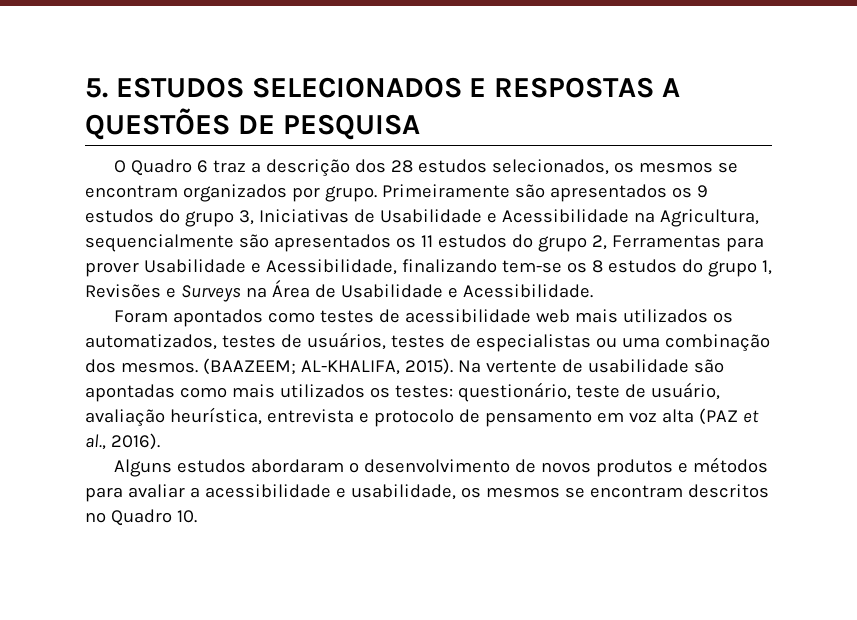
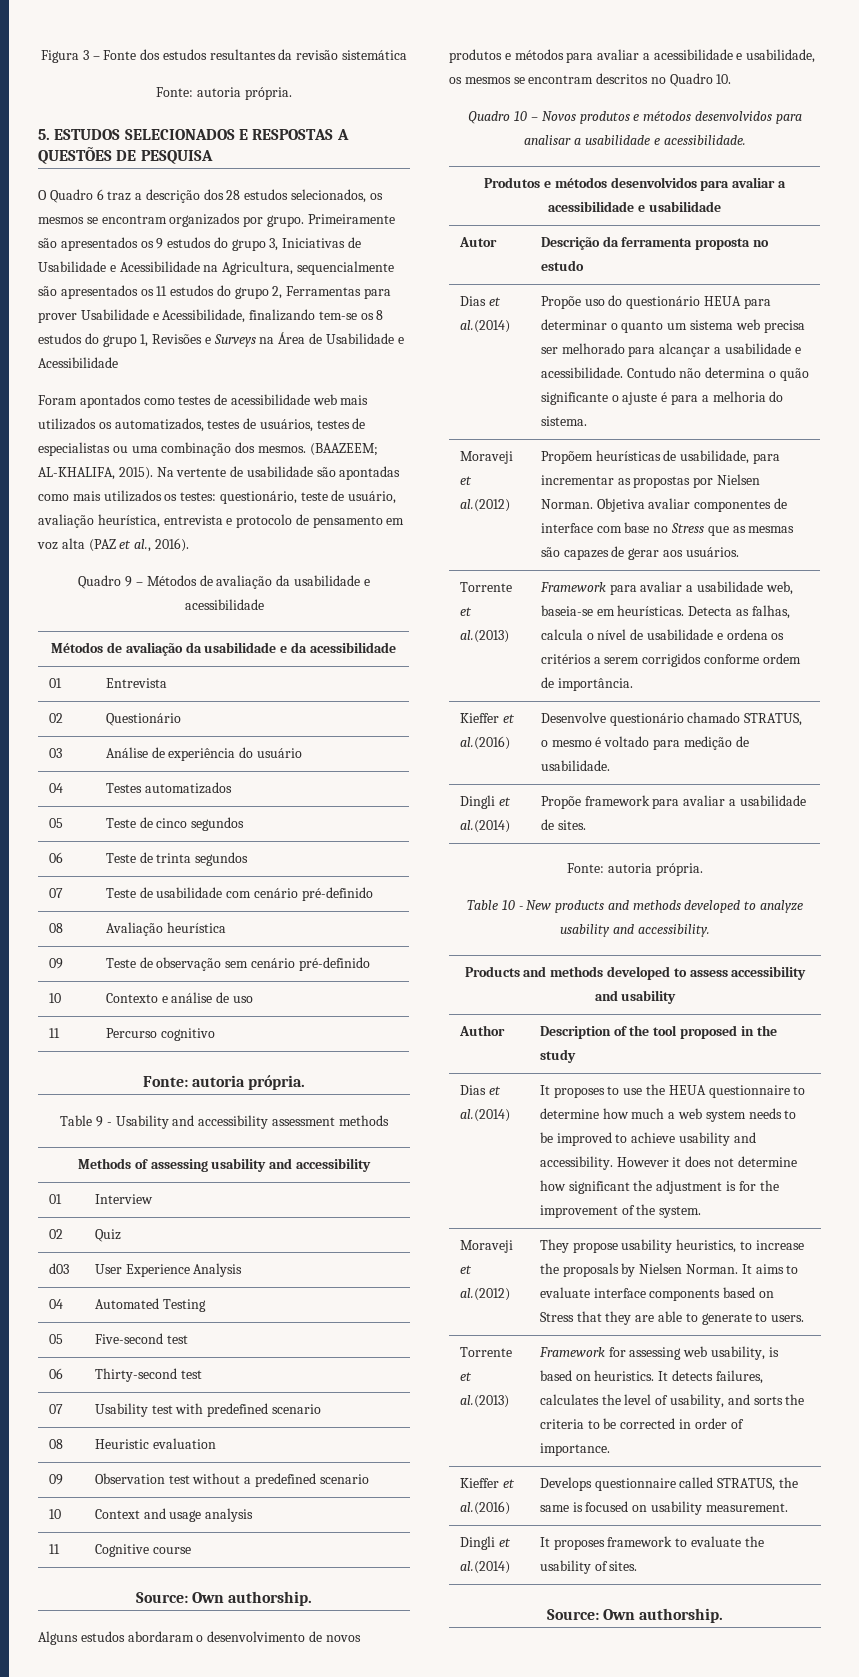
+ Figura 3 – Fonte dos estudos resultantes da revisão sistemática
+ Fonte: autoria própria.
- Primeiramente são apresentados os 9 estudos do grupo 3, Iniciativas de Usabilidade e Acessibilidade na Agricultura, sequencialmente são apresentados os 11 estudos do grupo 2, Ferramentas para prover Usabilidade e Acessibilidade, finalizando tem-se os 8 estudos do grupo 1, Revisões e Surveys na Área de Usabilidade e Acessibilidade.
+ Primeiramente são apresentados os 9 estudos do grupo 3, Iniciativas de Usabilidade e Acessibilidade na Agricultura, sequencialmente são apresentados os 11 estudos do grupo 2, Ferramentas para prover Usabilidade e Acessibilidade, finalizando tem-se os 8 estudos do grupo 1, Revisões e Surveys na Área de Usabilidade e Acessibilidade
+ Quadro 9 – Métodos de avaliação da usabilidade e acessibilidade
+ Métodos de avaliação da usabilidade e da acessibilidade
+ 01 | Entrevista
+ 02 | Questionário
+ 03 | Análise de experiência do usuário
+ 04 | Testes automatizados
+ 05 | Teste de cinco segundos
+ 06 | Teste de trinta segundos
+ 07 | Teste de usabilidade com cenário pré-definido
+ 08 | Avaliação heurística
+ 09 | Teste de observação sem cenário pré-definido
+ 10 | Contexto e análise de uso
+ 11 | Percurso cognitivo
+ Fonte: autoria própria.
+ Table 9 - Usability and accessibility assessment methods
+ Methods of assessing usability and accessibility
+ 01 | Interview
+ 02 | Quiz
+ d03 | User Experience Analysis
+ 04 | Automated Testing
+ 05 | Five-second test
+ 06 | Thirty-second test
+ 07 | Usability test with predefined scenario
+ 08 | Heuristic evaluation
+ 09 | Observation test without a predefined scenario
+ 10 | Context and usage analysis
+ 11 | Cognitive course
+ Source: Own authorship.
+ Quadro 10 – Novos produtos e métodos desenvolvidos para analisar a usabilidade e acessibilidade.
+ Produtos e métodos desenvolvidos para avaliar a acessibilidade e usabilidade
+ Autor | Descrição da ferramenta proposta no estudo
+ Dias et al.(2014) | Propõe uso do questionário HEUA para determinar o quanto um sistema web precisa ser melhorado para alcançar a usabilidade e acessibilidade. Contudo não determina o quão significante o ajuste é para a melhoria do sistema.
+ Moraveji et al.(2012) | Propõem heurísticas de usabilidade, para incrementar as propostas por Nielsen Norman. Objetiva avaliar componentes de interface com base no Stress que as mesmas são capazes de gerar aos usuários.
+ Torrente et al.(2013) | Framework para avaliar a usabilidade web, baseia-se em heurísticas. Detecta as falhas, calcula o nível de usabilidade e ordena os critérios a serem corrigidos conforme ordem de importância.
+ Kieffer et al.(2016) | Desenvolve questionário chamado STRATUS, o mesmo é voltado para medição de usabilidade.
+ Dingli et al.(2014) | Propõe framework para avaliar a usabilidade de sites.
+ Fonte: autoria própria.
+ Table 10 - New products and methods developed to analyze usability and accessibility.
+ Products and methods developed to assess accessibility and usability
+ Author | Description of the tool proposed in the study
+ Dias et al.(2014) | It proposes to use the HEUA questionnaire to determine how much a web system needs to be improved to achieve usability and accessibility. However it does not determine how significant the adjustment is for the improvement of the system.
+ Moraveji et al.(2012) | They propose usability heuristics, to increase the proposals by Nielsen Norman. It aims to evaluate interface components based on Stress that they are able to generate to users.
+ Torrente et al.(2013) | Framework for assessing web usability, is based on heuristics. It detects failures, calculates the level of usability, and sorts the criteria to be corrected in order of importance.
+ Kieffer et al.(2016) | Develops questionnaire called STRATUS, the same is focused on usability measurement.
+ Dingli et al.(2014) | It proposes framework to evaluate the usability of sites.
+ Source: Own authorship.

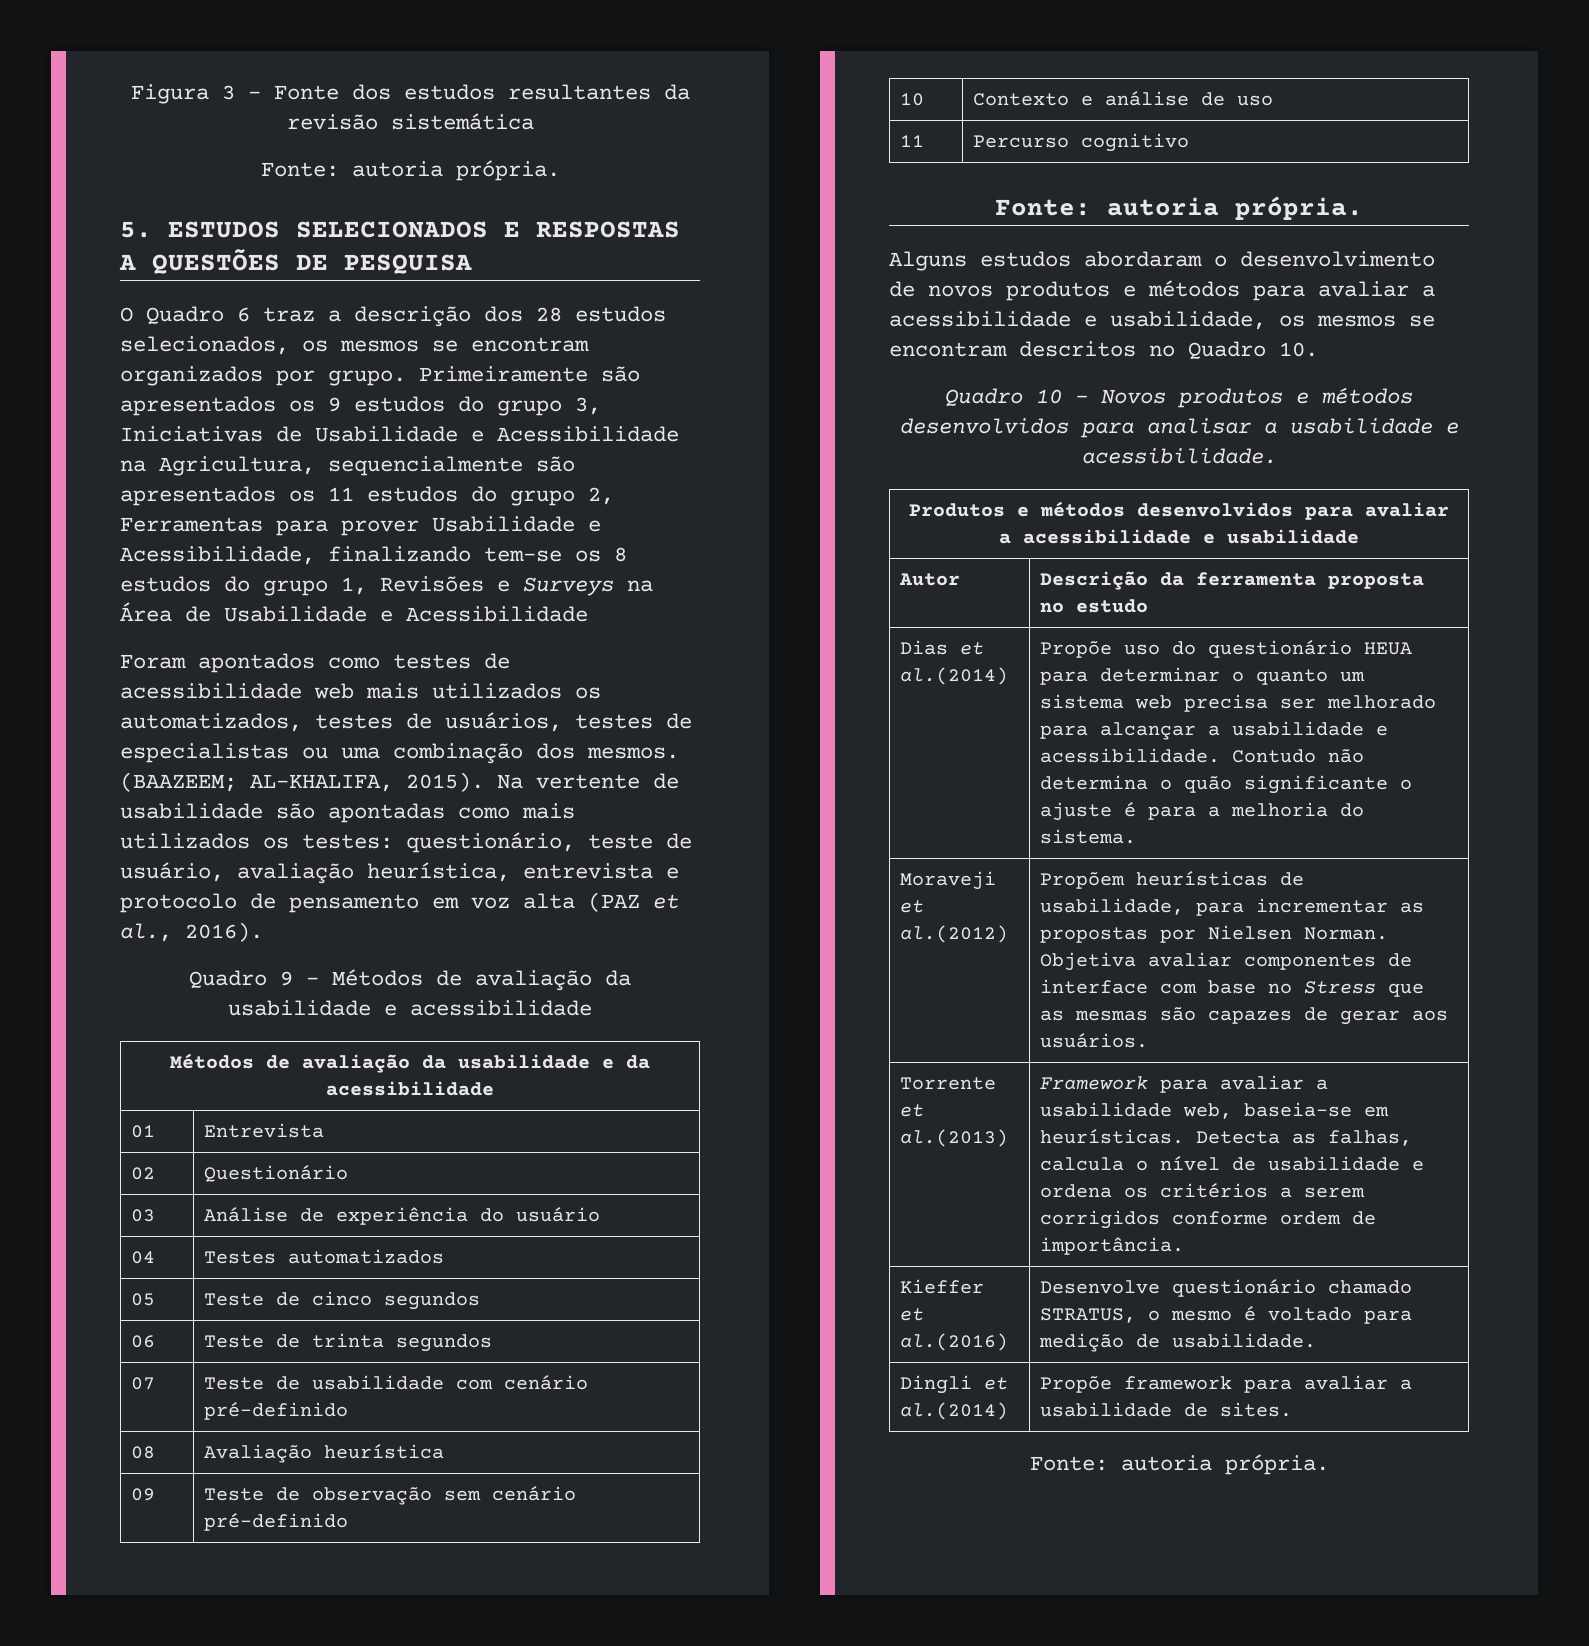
- Table 9 - Usability and accessibility assessment methods
- Methods of assessing usability and accessibility
- 01 | Interview
- 02 | Quiz
- d03 | User Experience Analysis
- 04 | Automated Testing
- 05 | Five-second test
- 06 | Thirty-second test
- 07 | Usability test with predefined scenario
- 08 | Heuristic evaluation
- 09 | Observation test without a predefined scenario
- 10 | Context and usage analysis
- 11 | Cognitive course
- Source: Own authorship.
- Table 10 - New products and methods developed to analyze usability and accessibility.
- Products and methods developed to assess accessibility and usability
- Author | Description of the tool proposed in the study
- Dias et al.(2014) | It proposes to use the HEUA questionnaire to determine how much a web system needs to be improved to achieve usability and accessibility. However it does not determine how significant the adjustment is for the improvement of the system.
- Moraveji et al.(2012) | They propose usability heuristics, to increase the proposals by Nielsen Norman. It aims to evaluate interface components based on Stress that they are able to generate to users.
- Torrente et al.(2013) | Framework for assessing web usability, is based on heuristics. It detects failures, calculates the level of usability, and sorts the criteria to be corrected in order of importance.
- Kieffer et al.(2016) | Develops questionnaire called STRATUS, the same is focused on usability measurement.
- Dingli et al.(2014) | It proposes framework to evaluate the usability of sites.
- Source: Own authorship.

